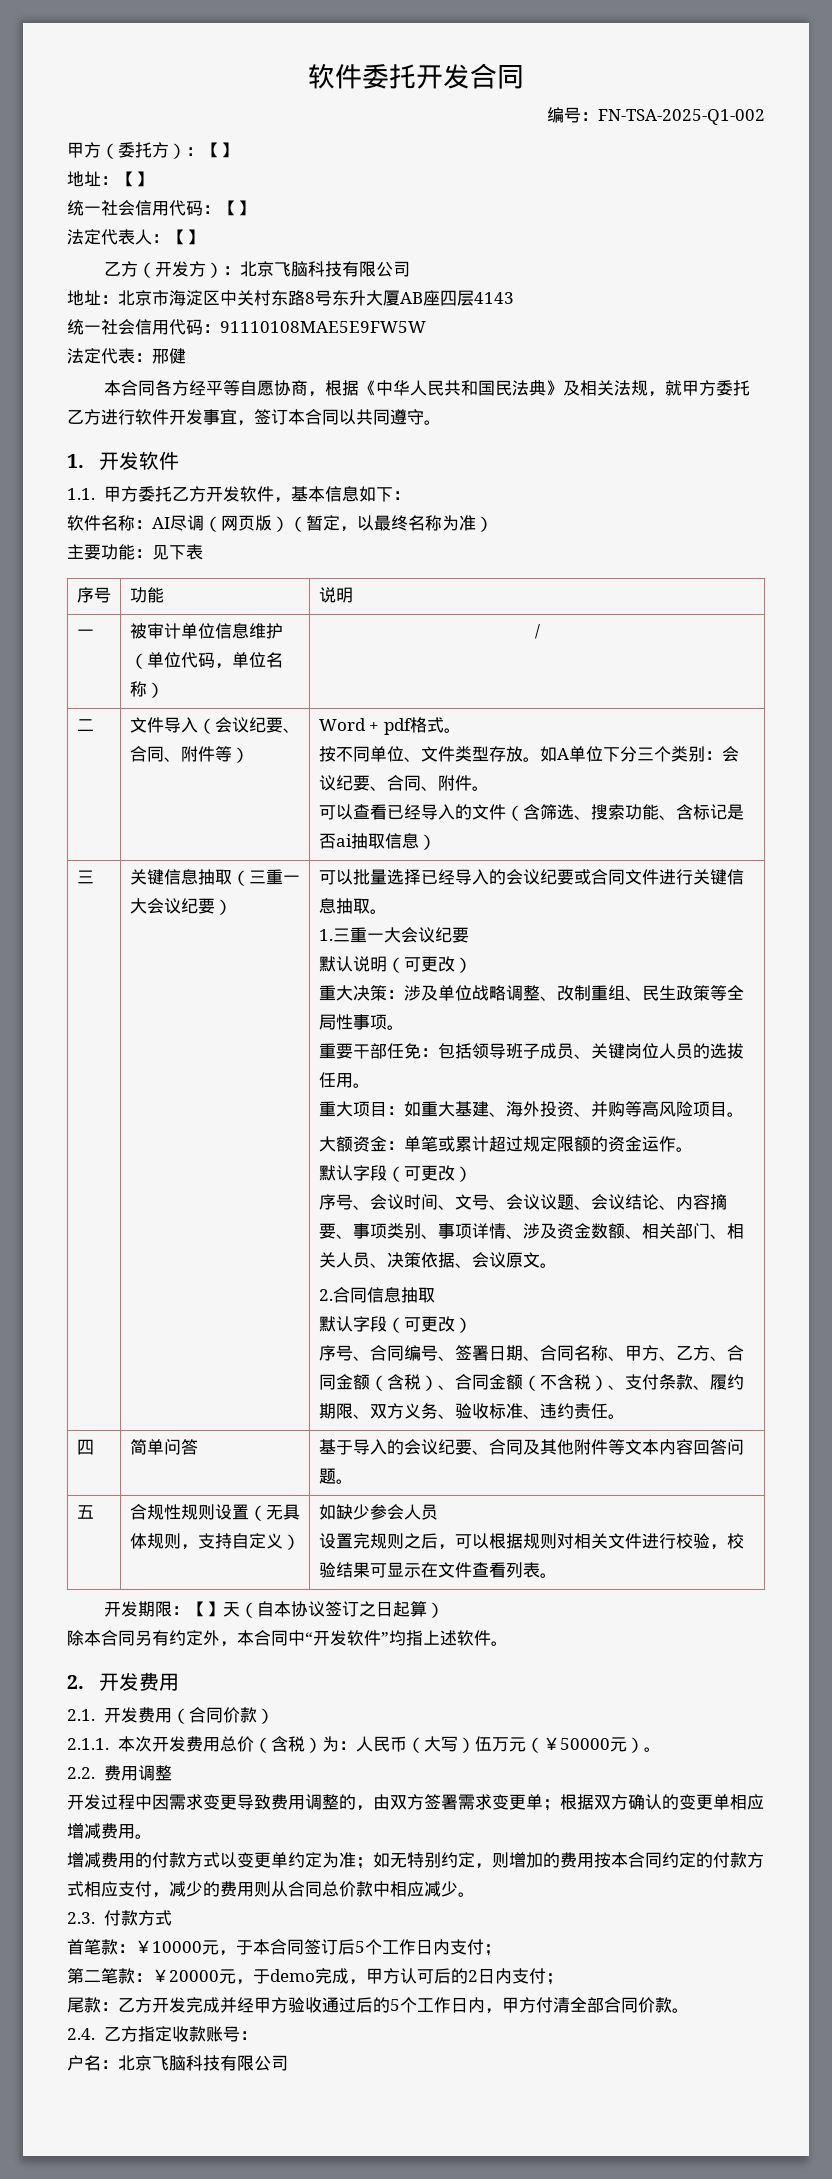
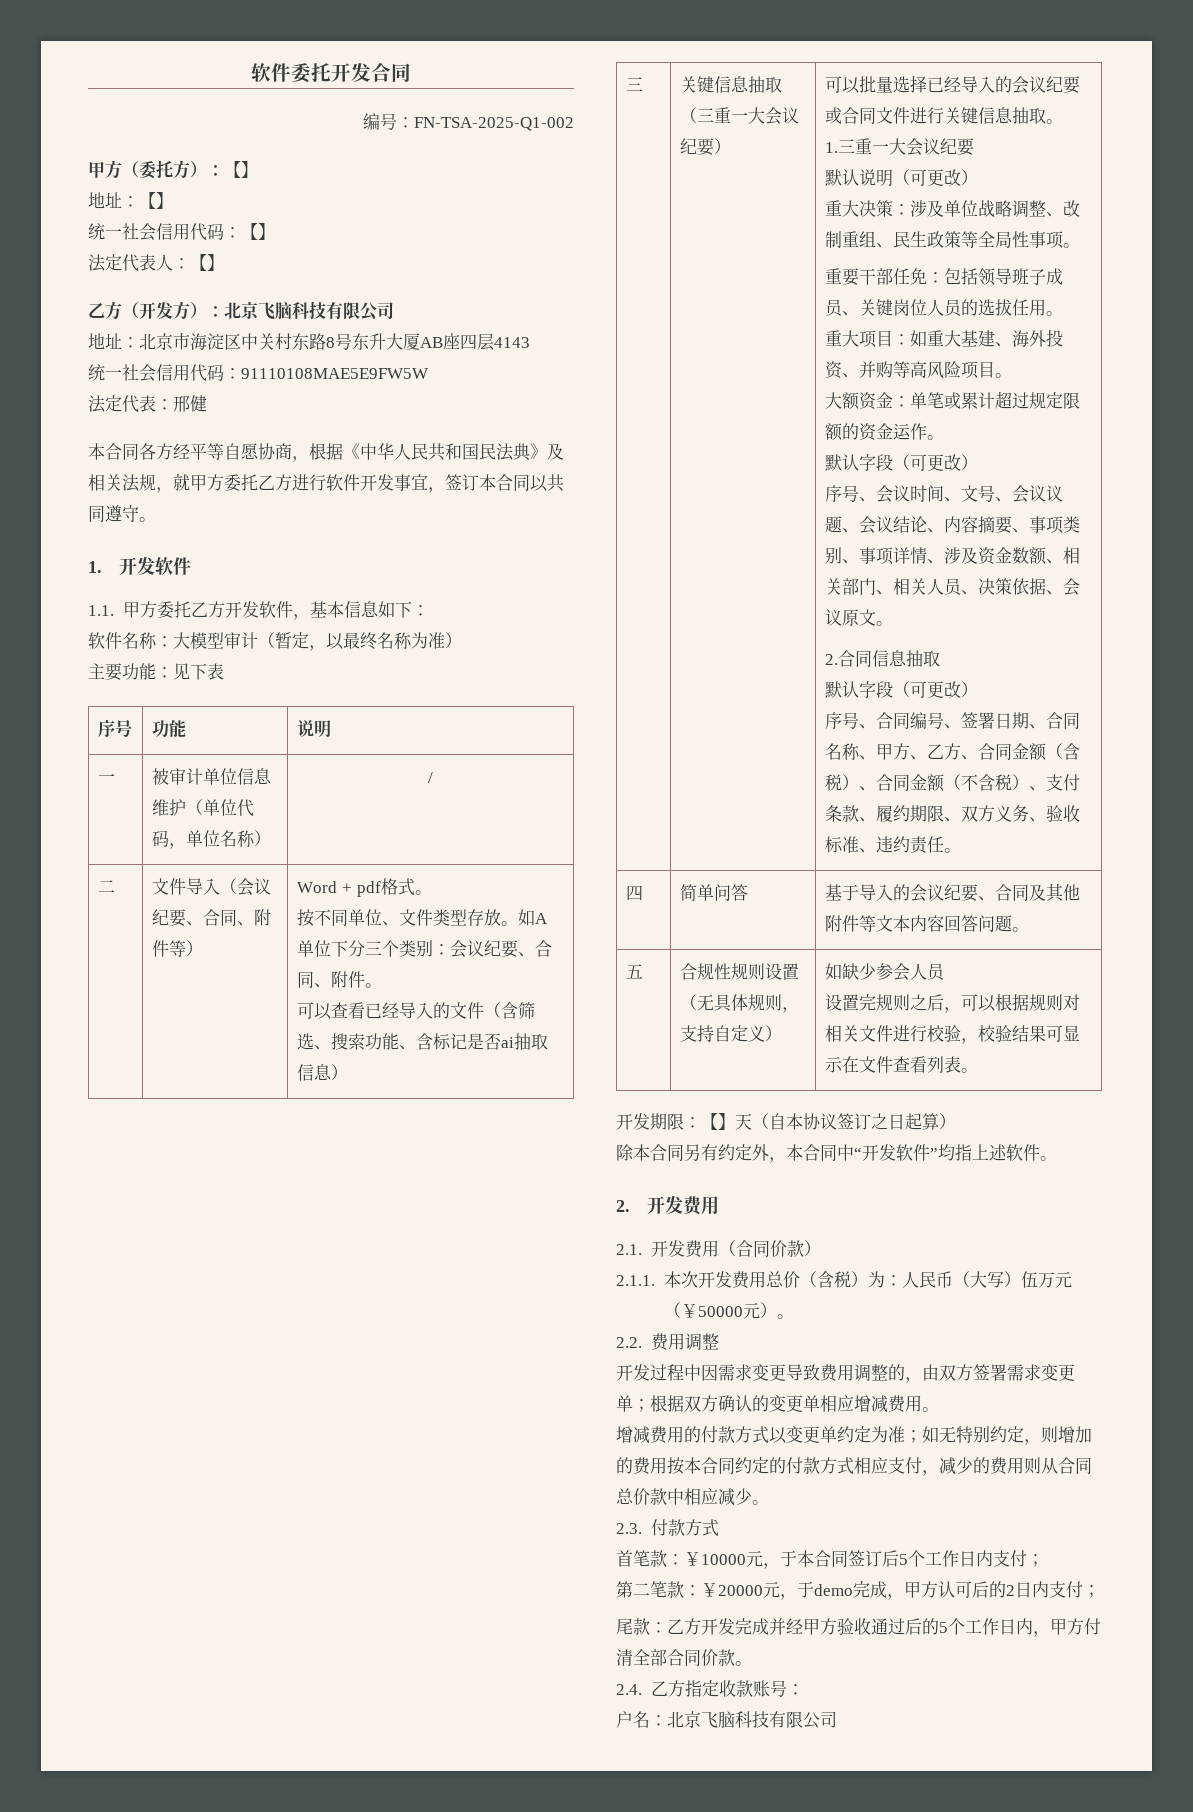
- 软件名称：AI尽调（网页版）（暂定，以最终名称为准）
+ 软件名称：大模型审计（暂定，以最终名称为准）

